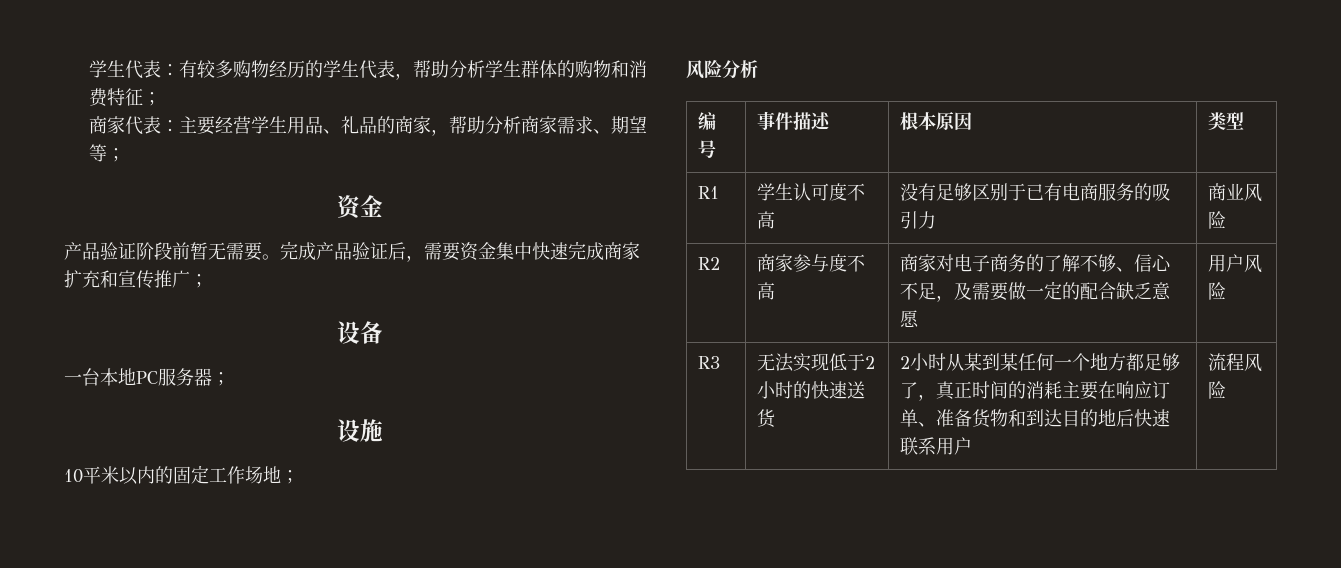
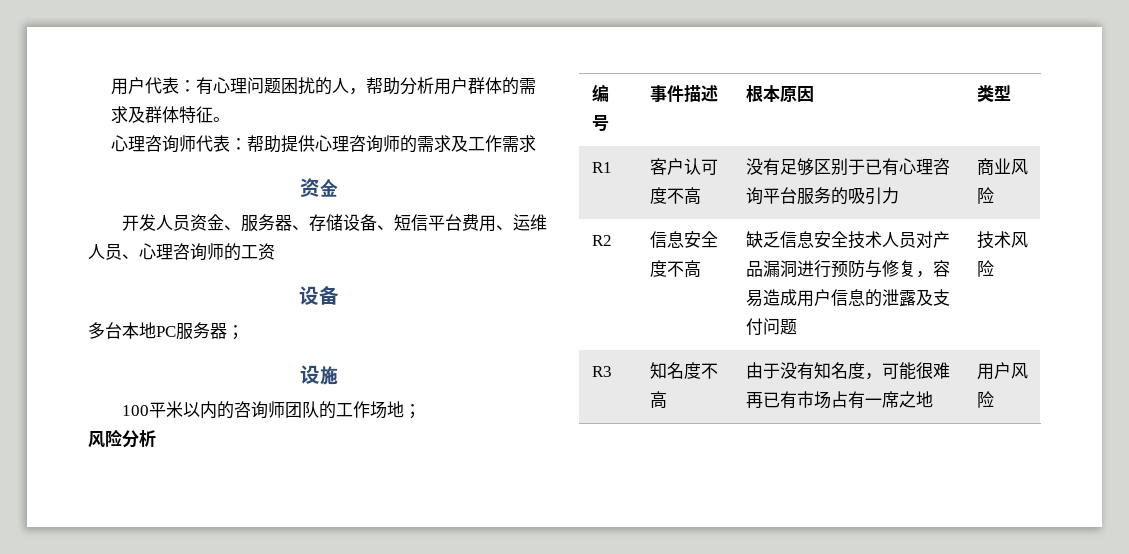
- 学生代表：有较多购物经历的学生代表，帮助分析学生群体的购物和消费特征；
- 商家代表：主要经营学生用品、礼品的商家，帮助分析商家需求、期望等；
+ 用户代表：有心理问题困扰的人，帮助分析用户群体的需求及群体特征。
+ 心理咨询师代表：帮助提供心理咨询师的需求及工作需求
  资金
- 产品验证阶段前暂无需要。完成产品验证后，需要资金集中快速完成商家扩充和宣传推广；
+ 开发人员资金、服务器、存储设备、短信平台费用、运维人员、心理咨询师的工资
- 一台本地PC服务器；
+ 多台本地PC服务器；
- 10平米以内的固定工作场地；
+ 100平米以内的咨询师团队的工作场地；
- R1 | 学生认可度不高 | 没有足够区别于已有电商服务的吸引力 | 商业风险
+ R1 | 客户认可度不高 | 没有足够区别于已有心理咨询平台服务的吸引力 | 商业风险
- R2 | 商家参与度不高 | 商家对电子商务的了解不够、信心不足，及需要做一定的配合缺乏意愿 | 用户风险
- R3 | 无法实现低于2小时的快速送货 | 2小时从某到某任何一个地方都足够了，真正时间的消耗主要在响应订单、准备货物和到达目的地后快速联系用户 | 流程风险
+ R2 | 信息安全度不高 | 缺乏信息安全技术人员对产品漏洞进行预防与修复，容易造成用户信息的泄露及支付问题 | 技术风险
+ R3 | 知名度不高 | 由于没有知名度，可能很难再已有市场占有一席之地 | 用户风险

